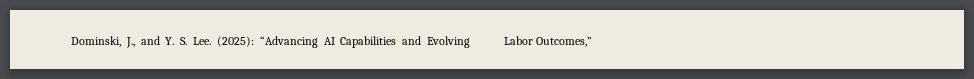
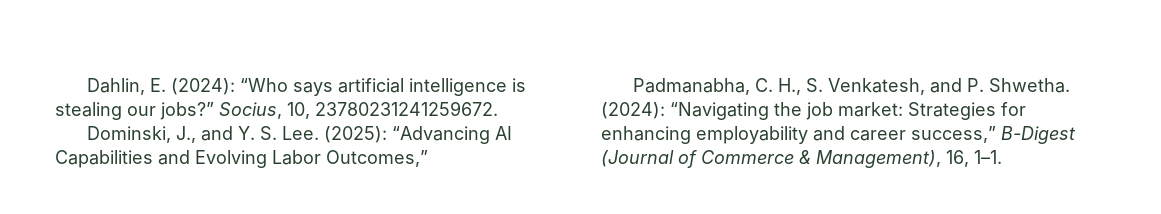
+ Dahlin, E. (2024): “Who says artificial intelligence is stealing our jobs?” Socius, 10, 23780231241259672.
+ Padmanabha, C. H., S. Venkatesh, and P. Shwetha. (2024): “Navigating the job market: Strategies for enhancing employability and career success,” B-Digest (Journal of Commerce & Management), 16, 1–1.

